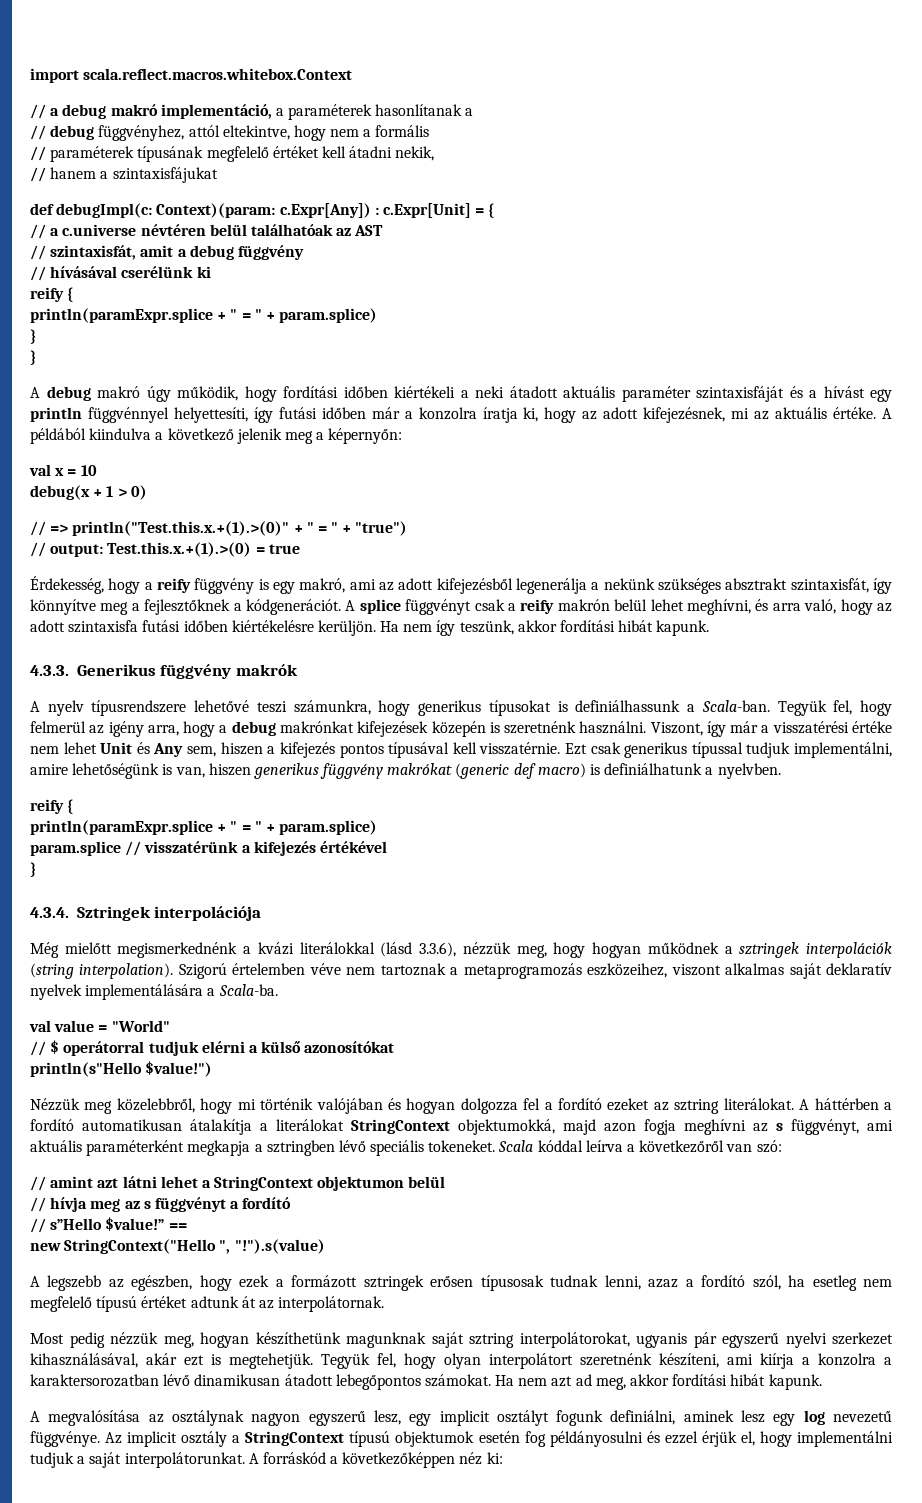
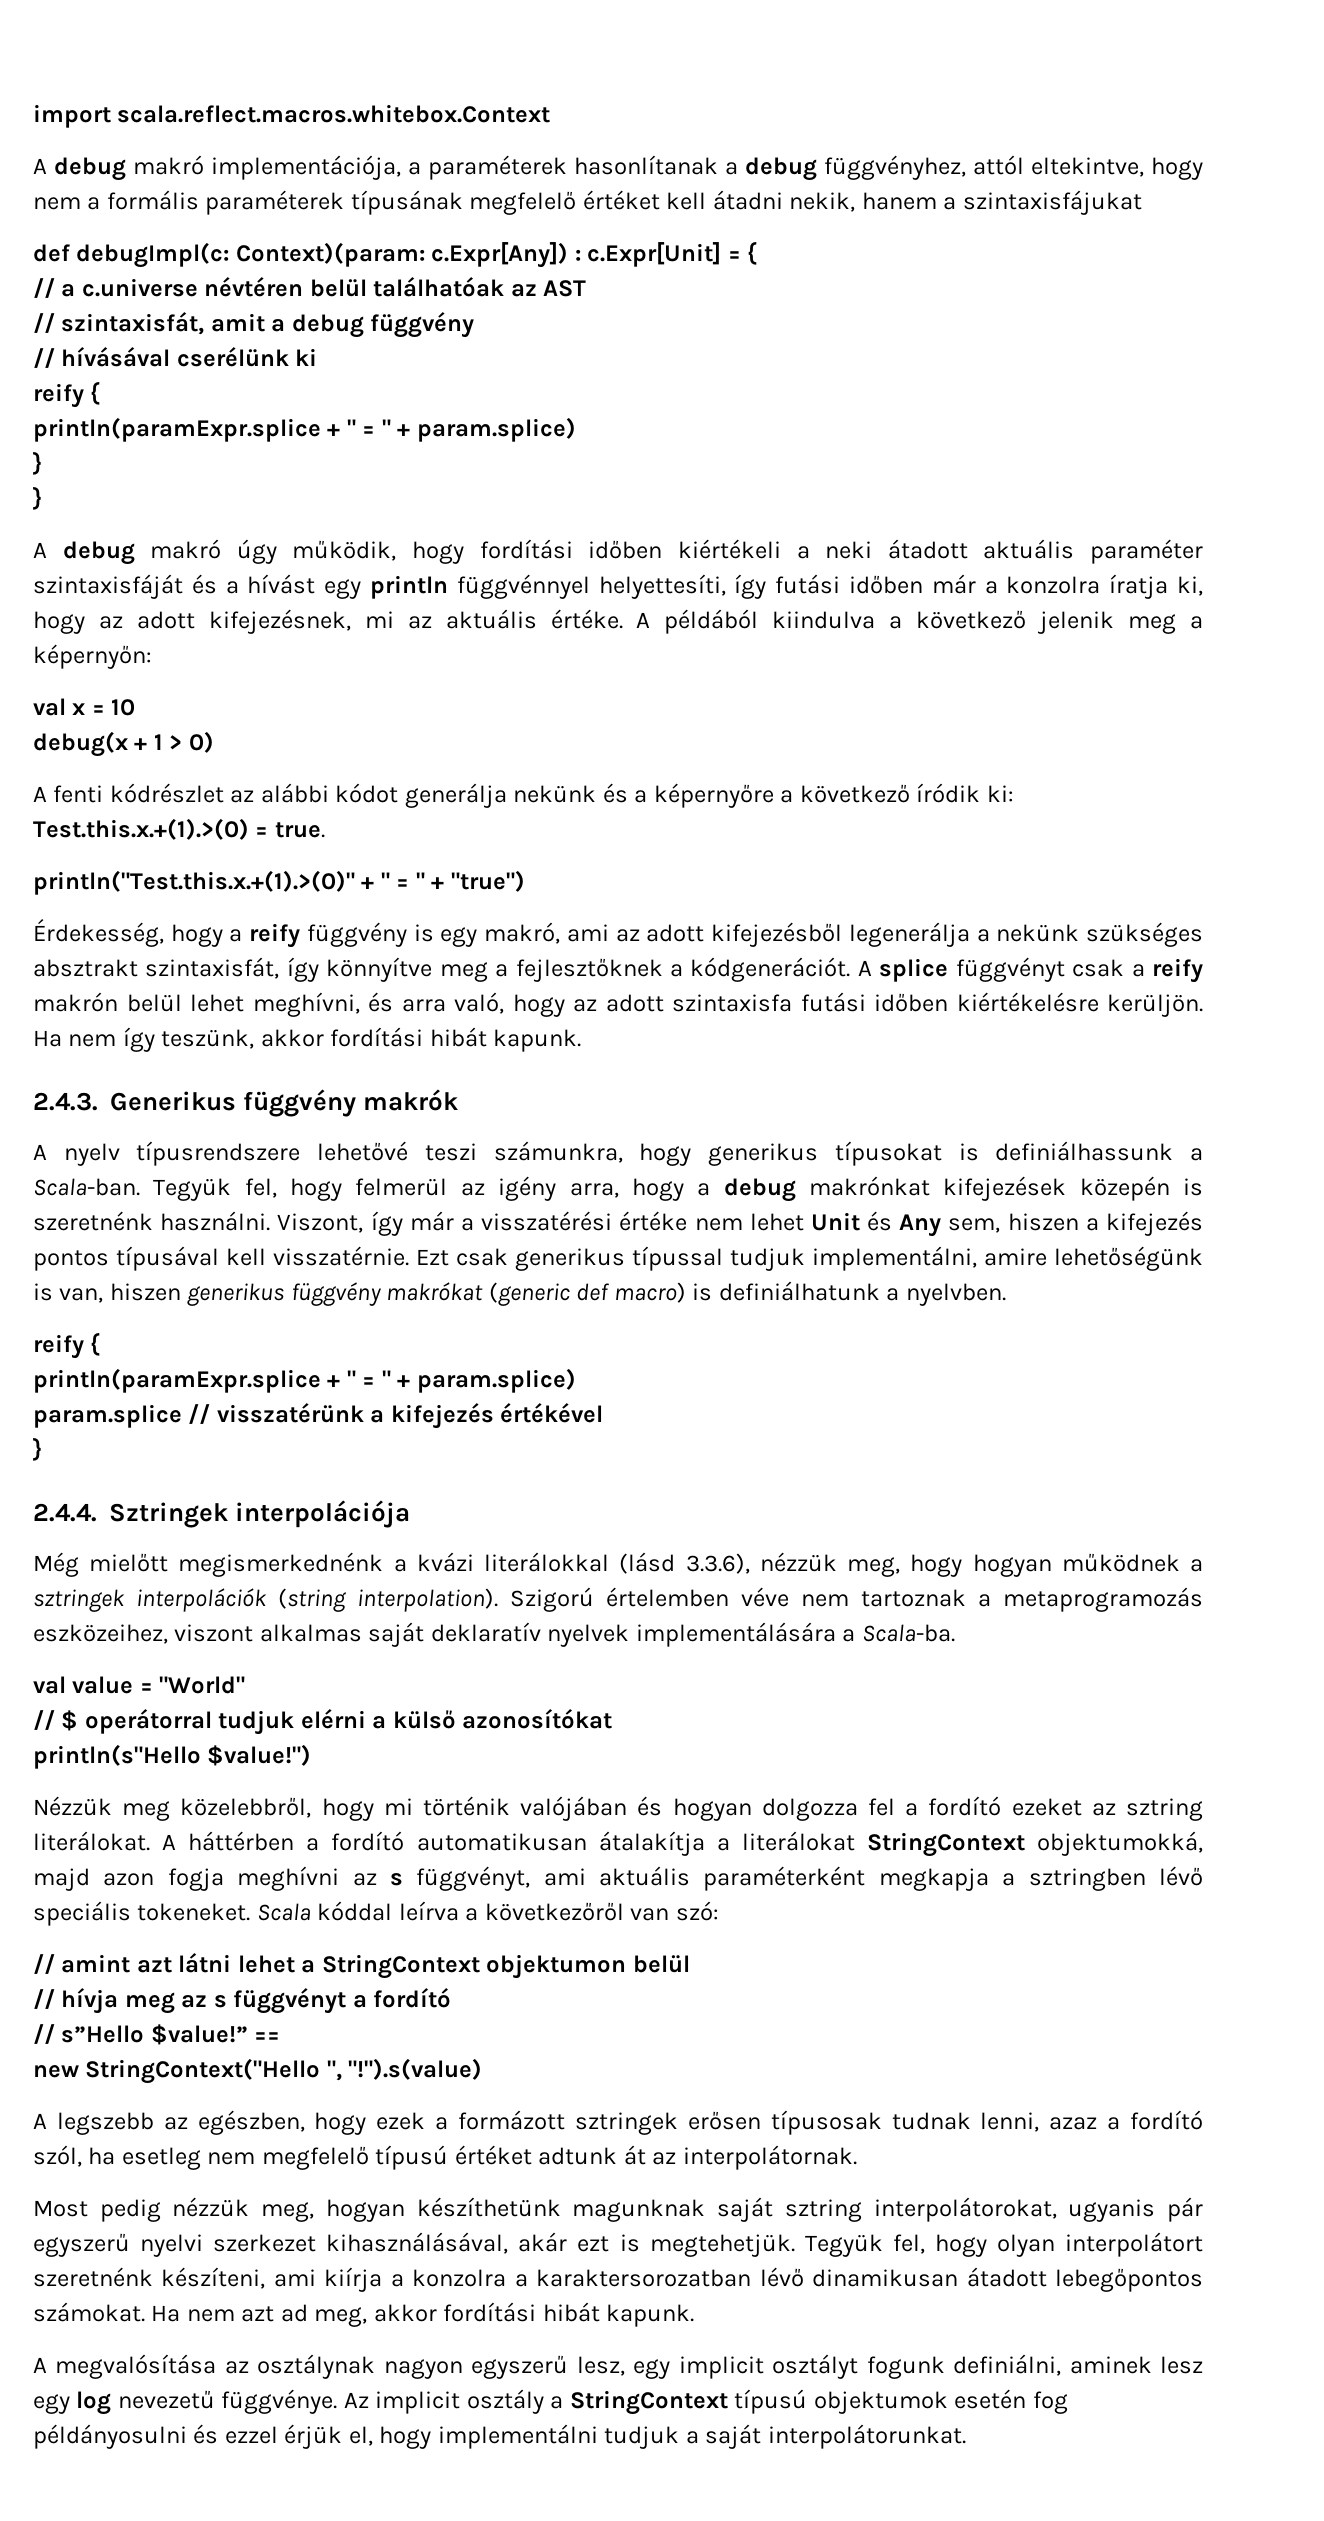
- // a debug makró implementáció, a paraméterek hasonlítanak a
- // debug függvényhez, attól eltekintve, hogy nem a formális
- // paraméterek típusának megfelelő értéket kell átadni nekik,
- // hanem a szintaxisfájukat
+ A debug makró implementációja, a paraméterek hasonlítanak a debug függvényhez, attól eltekintve, hogy nem a formális paraméterek típusának megfelelő értéket kell átadni nekik, hanem a szintaxisfájukat
- // => println("Test.this.x.+(1).>(0)" + " = " + "true")
+ A fenti kódrészlet az alábbi kódot generálja nekünk és a képernyőre a következő íródik ki: Test.this.x.+(1).>(0) = true.
+ println("Test.this.x.+(1).>(0)" + " = " + "true")
- // output: Test.this.x.+(1).>(0) = true
- 4.3.3. Generikus függvény makrók
+ 2.4.3. Generikus függvény makrók
- 4.3.4. Sztringek interpolációja
+ 2.4.4. Sztringek interpolációja
- A forráskód a következőképpen néz ki:

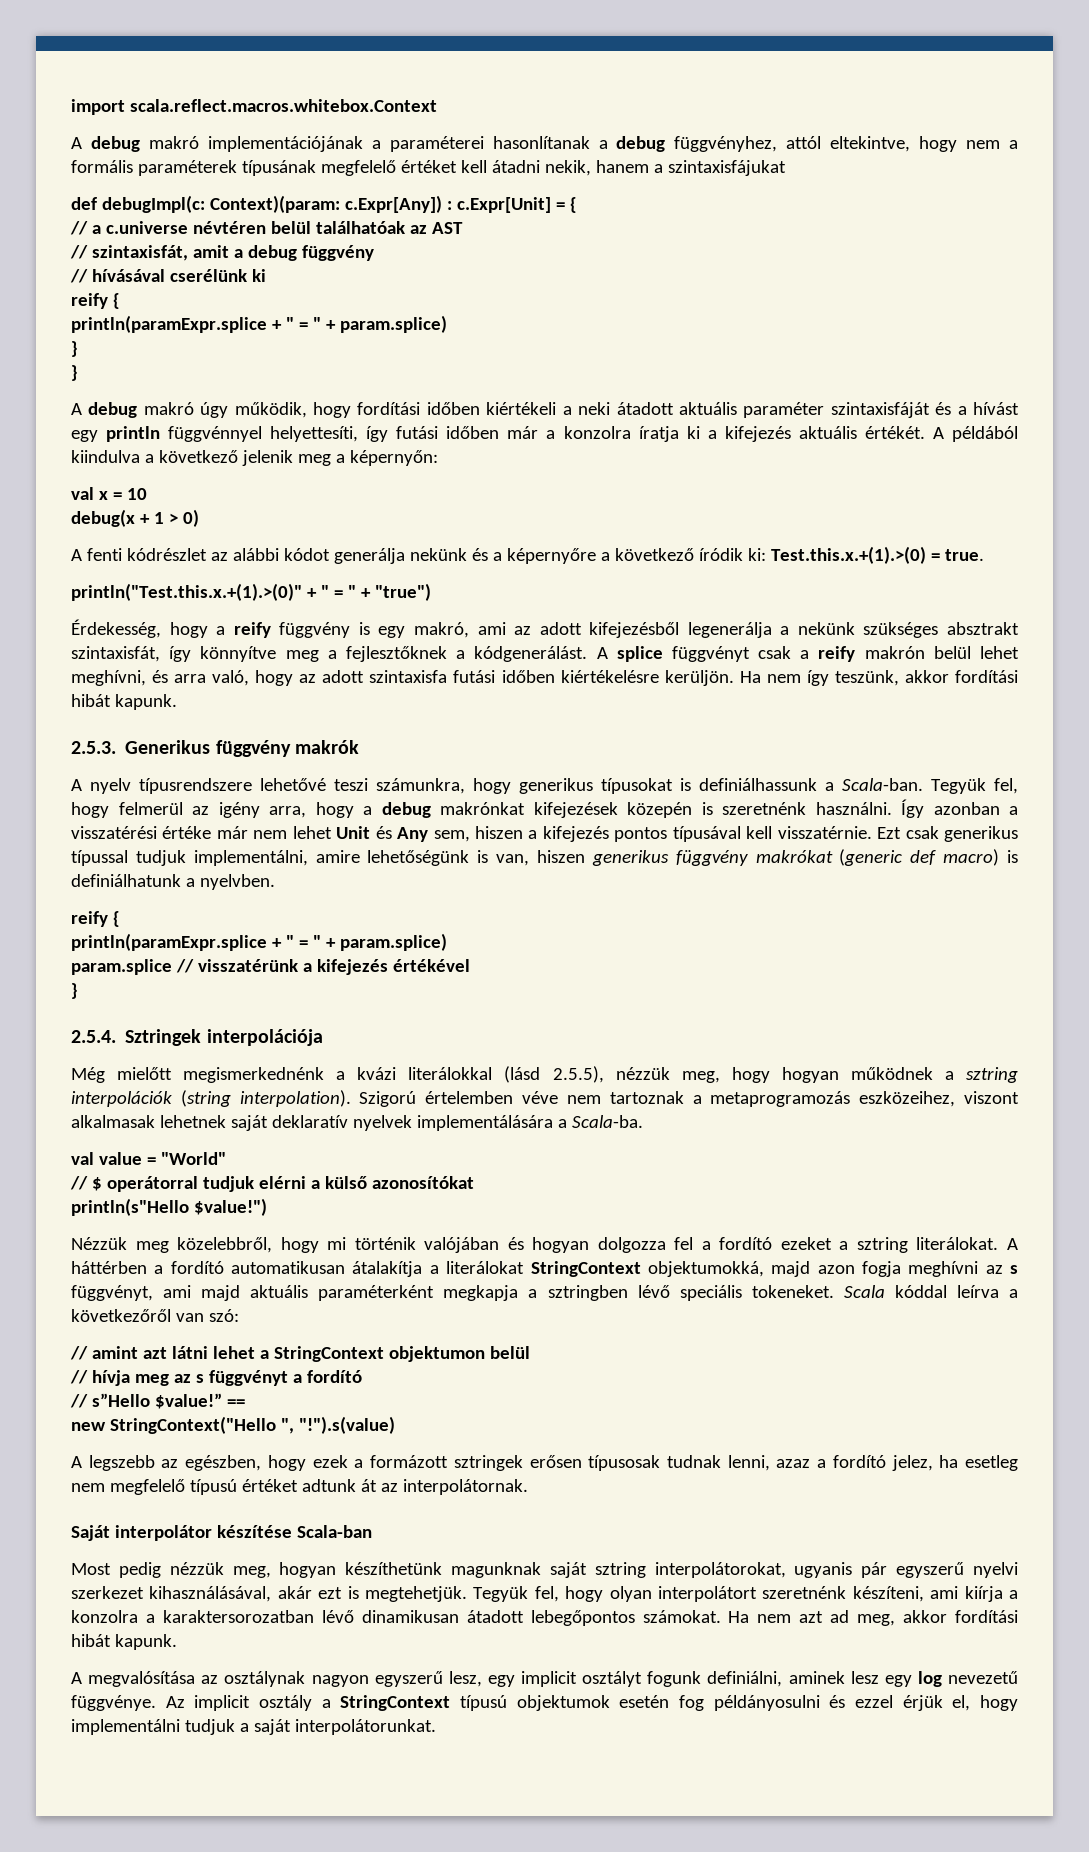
- A debug makró implementációja, a paraméterek hasonlítanak a debug függvényhez, attól eltekintve, hogy nem a formális paraméterek típusának megfelelő értéket kell átadni nekik, hanem a szintaxisfájukat
+ A debug makró implementációjának a paraméterei hasonlítanak a debug függvényhez, attól eltekintve, hogy nem a formális paraméterek típusának megfelelő értéket kell átadni nekik, hanem a szintaxisfájukat
- A debug makró úgy működik, hogy fordítási időben kiértékeli a neki átadott aktuális paraméter szintaxisfáját és a hívást egy println függvénnyel helyettesíti, így futási időben már a konzolra íratja ki, hogy az adott kifejezésnek, mi az aktuális értéke.
+ A debug makró úgy működik, hogy fordítási időben kiértékeli a neki átadott aktuális paraméter szintaxisfáját és a hívást egy println függvénnyel helyettesíti, így futási időben már a konzolra íratja ki a kifejezés aktuális értékét.
- Érdekesség, hogy a reify függvény is egy makró, ami az adott kifejezésből legenerálja a nekünk szükséges absztrakt szintaxisfát, így könnyítve meg a fejlesztőknek a kódgenerációt.
+ Érdekesség, hogy a reify függvény is egy makró, ami az adott kifejezésből legenerálja a nekünk szükséges absztrakt szintaxisfát, így könnyítve meg a fejlesztőknek a kódgenerálást.
- 2.4.3. Generikus függvény makrók
+ 2.5.3. Generikus függvény makrók
- Viszont, így már a visszatérési értéke nem lehet Unit és Any sem, hiszen a kifejezés pontos típusával kell visszatérnie.
+ Így azonban a visszatérési értéke már nem lehet Unit és Any sem, hiszen a kifejezés pontos típusával kell visszatérnie.
- 2.4.4. Sztringek interpolációja
+ 2.5.4. Sztringek interpolációja
- Még mielőtt megismerkednénk a kvázi literálokkal (lásd 3.3.6), nézzük meg, hogy hogyan működnek a sztringek interpolációk (string interpolation).
+ Még mielőtt megismerkednénk a kvázi literálokkal (lásd 2.5.5), nézzük meg, hogy hogyan működnek a sztring interpolációk (string interpolation).
- Szigorú értelemben véve nem tartoznak a metaprogramozás eszközeihez, viszont alkalmas saját deklaratív nyelvek implementálására a Scala-ba.
+ Szigorú értelemben véve nem tartoznak a metaprogramozás eszközeihez, viszont alkalmasak lehetnek saját deklaratív nyelvek implementálására a Scala-ba.
- Nézzük meg közelebbről, hogy mi történik valójában és hogyan dolgozza fel a fordító ezeket az sztring literálokat.
+ Nézzük meg közelebbről, hogy mi történik valójában és hogyan dolgozza fel a fordító ezeket a sztring literálokat.
- A háttérben a fordító automatikusan átalakítja a literálokat StringContext objektumokká, majd azon fogja meghívni az s függvényt, ami aktuális paraméterként megkapja a sztringben lévő speciális tokeneket.
+ A háttérben a fordító automatikusan átalakítja a literálokat StringContext objektumokká, majd azon fogja meghívni az s függvényt, ami majd aktuális paraméterként megkapja a sztringben lévő speciális tokeneket.
- A legszebb az egészben, hogy ezek a formázott sztringek erősen típusosak tudnak lenni, azaz a fordító szól, ha esetleg nem megfelelő típusú értéket adtunk át az interpolátornak.
+ A legszebb az egészben, hogy ezek a formázott sztringek erősen típusosak tudnak lenni, azaz a fordító jelez, ha esetleg nem megfelelő típusú értéket adtunk át az interpolátornak.
+ Saját interpolátor készítése Scala-ban

